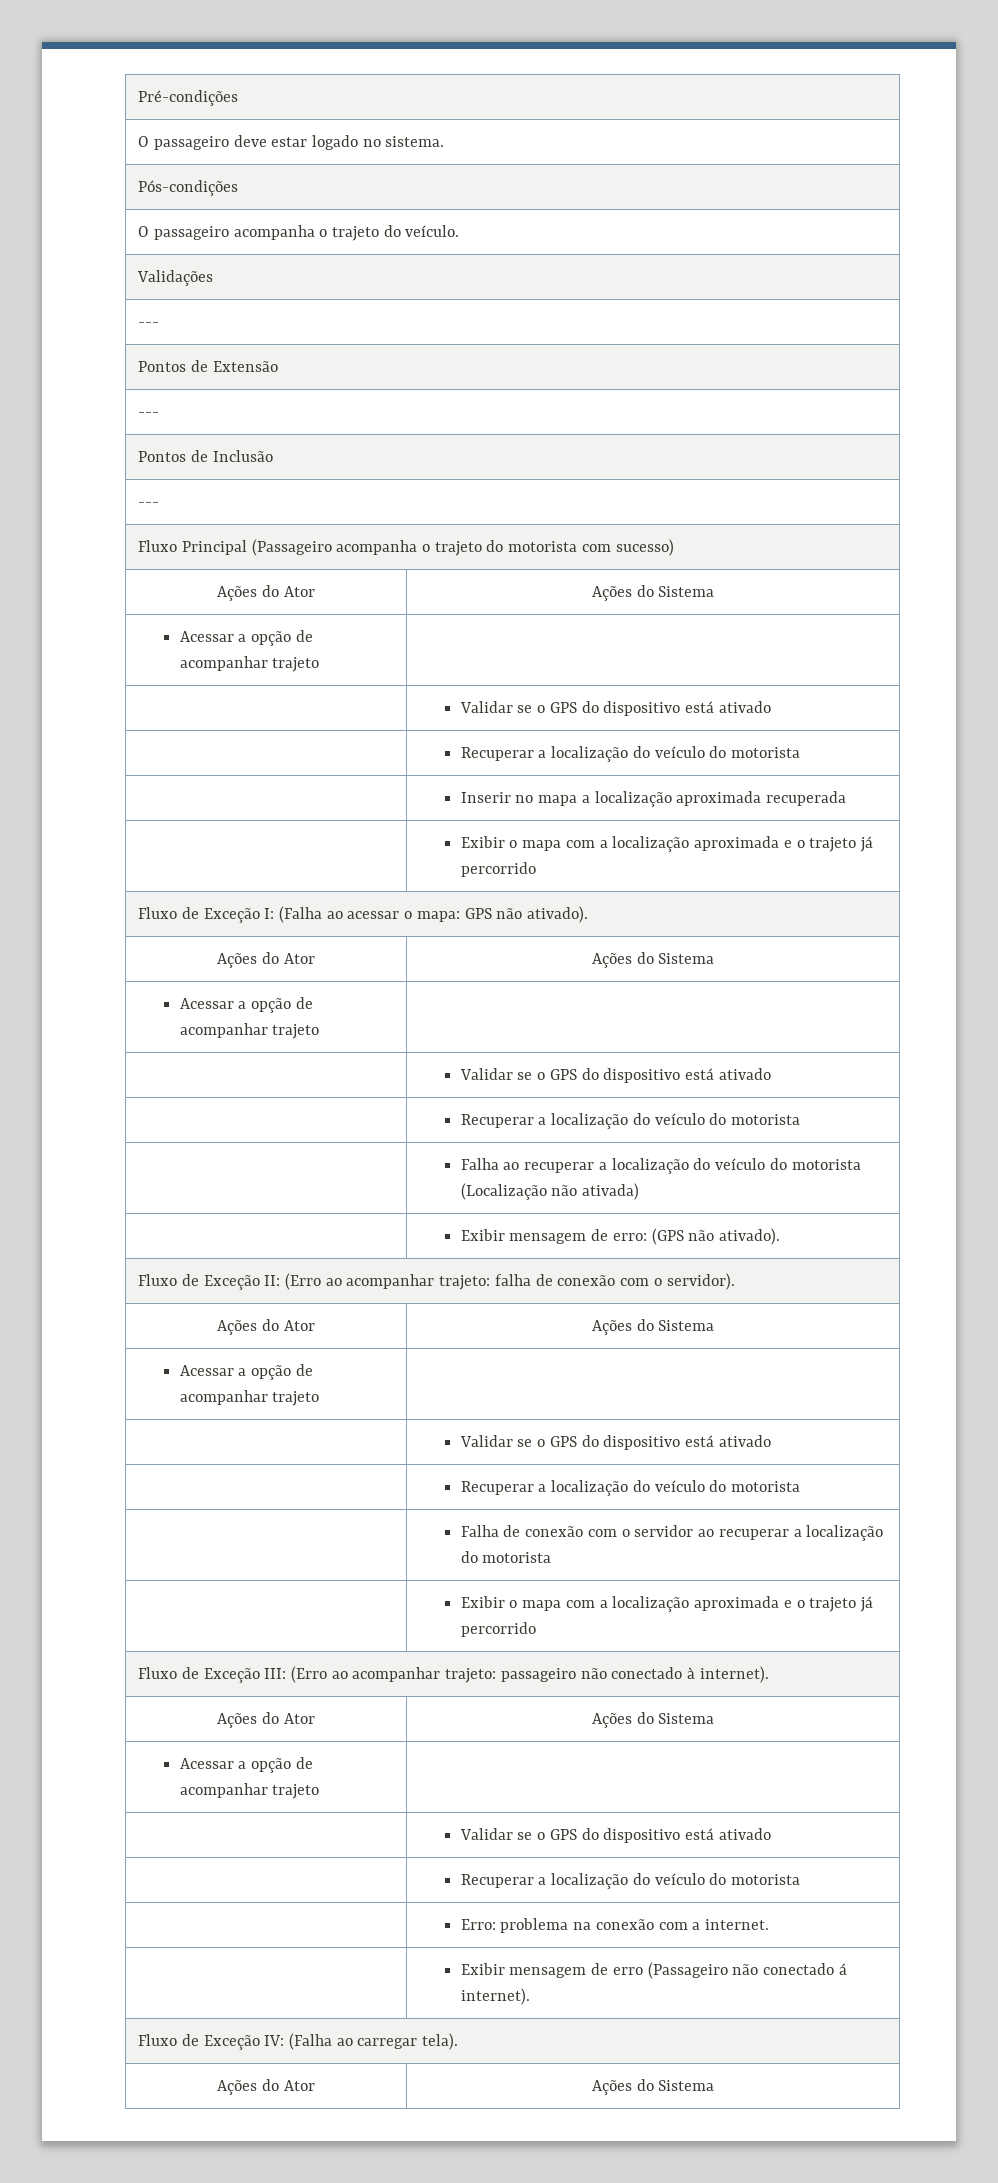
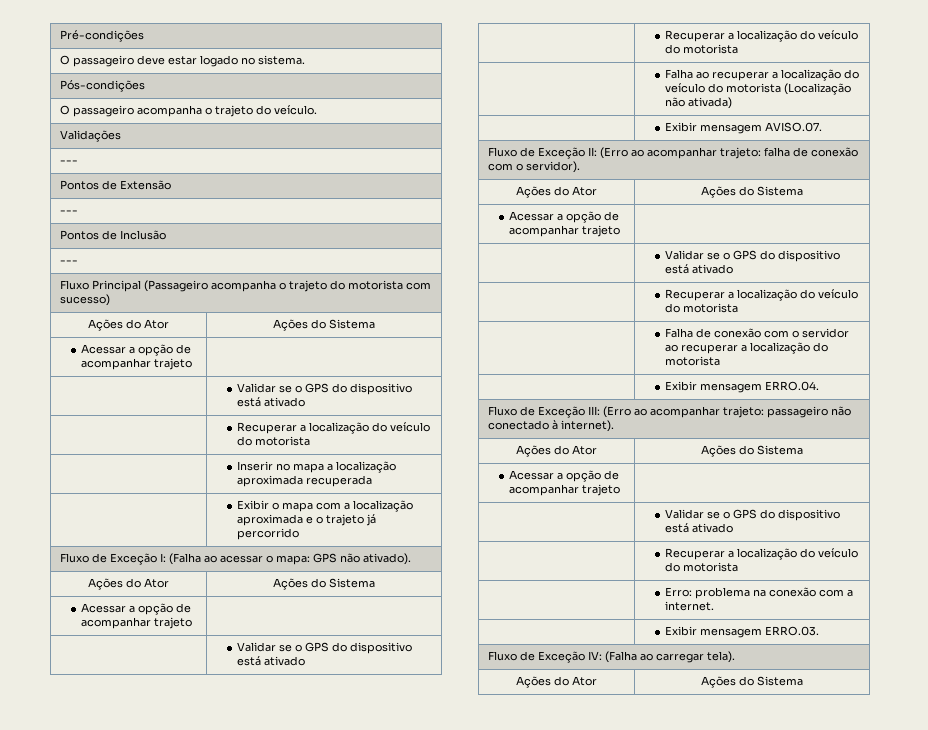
- | Exibir mensagem de erro: (GPS não ativado).
+ | Exibir mensagem AVISO.07.
  | Falha de conexão com o servidor ao recuperar a localização do motorista
- | Exibir o mapa com a localização aproximada e o trajeto já percorrido
+ | Exibir mensagem ERRO.04.
- | Exibir mensagem de erro (Passageiro não conectado á internet).
+ | Exibir mensagem ERRO.03.

